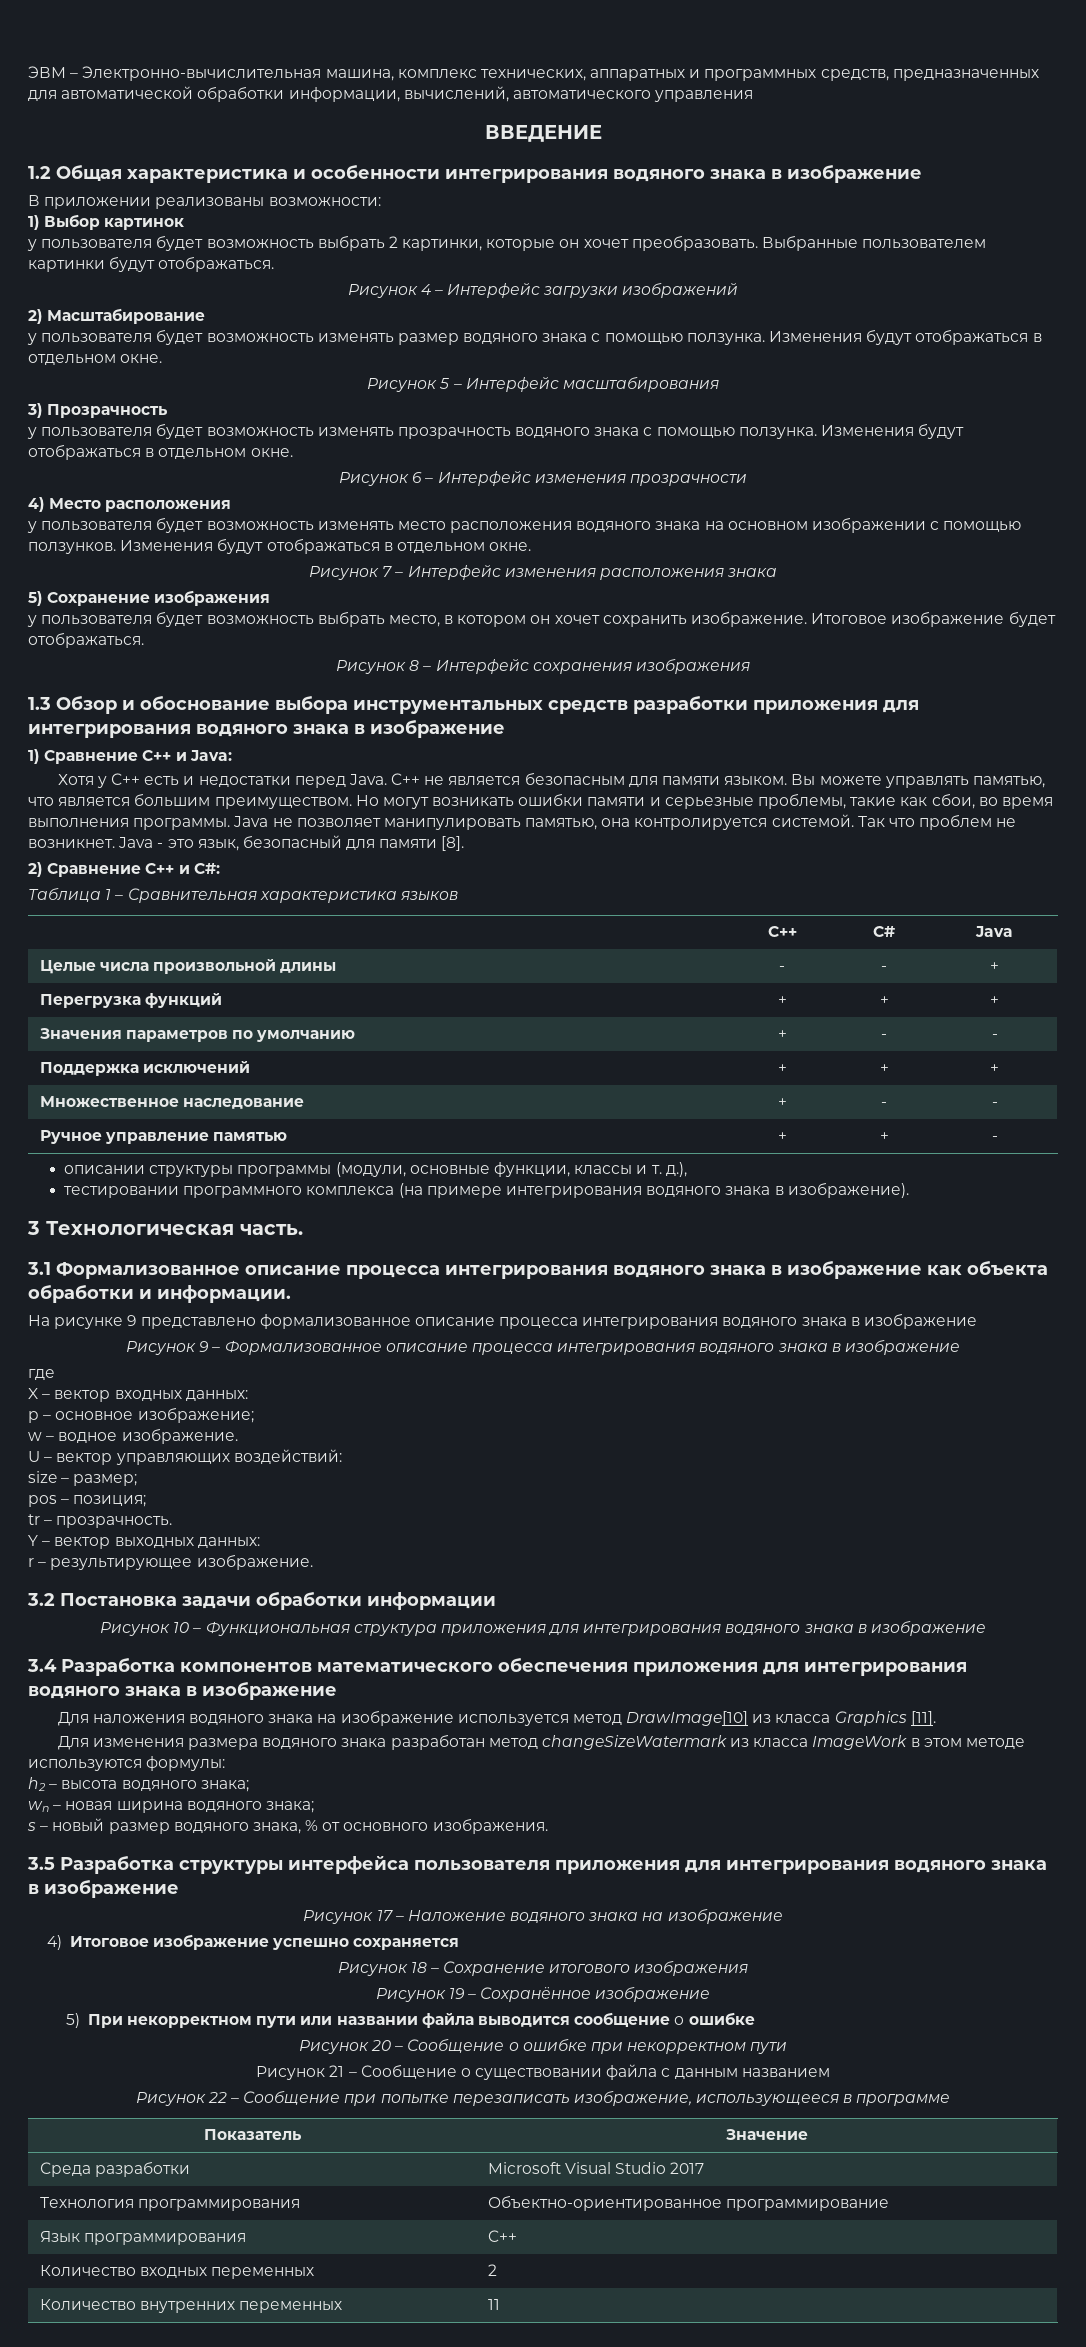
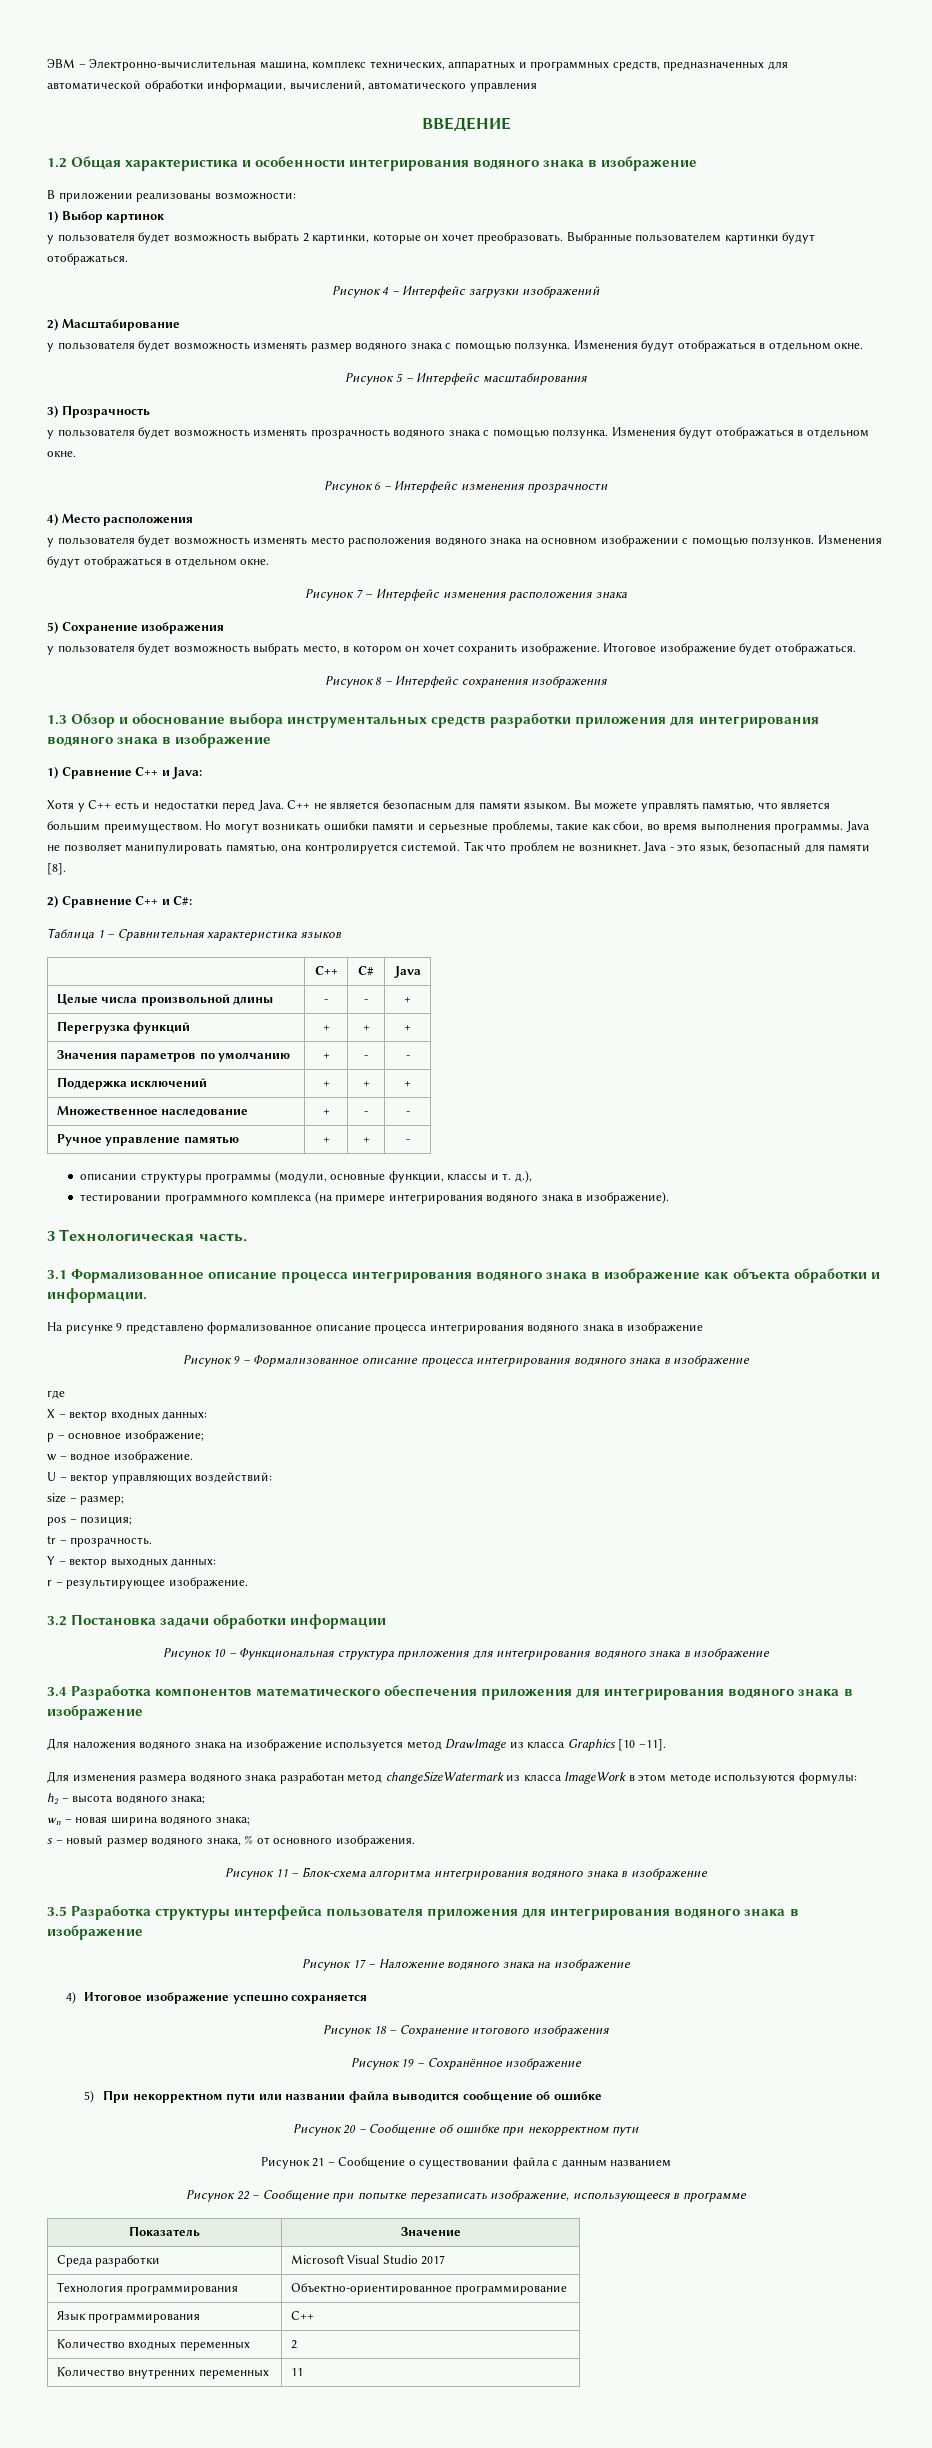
- Для наложения водяного знака на изображение используется метод DrawImage[10] из класса Graphics [11].
+ Для наложения водяного знака на изображение используется метод DrawImage из класса Graphics [10 –11].
+ Рисунок 11 – Блок-схема алгоритма интегрирования водяного знака в изображение
- 5) При некорректном пути или названии файла выводится сообщение о ошибке
+ 5) При некорректном пути или названии файла выводится сообщение об ошибке
- Рисунок 20 – Сообщение о ошибке при некорректном пути
+ Рисунок 20 – Сообщение об ошибке при некорректном пути

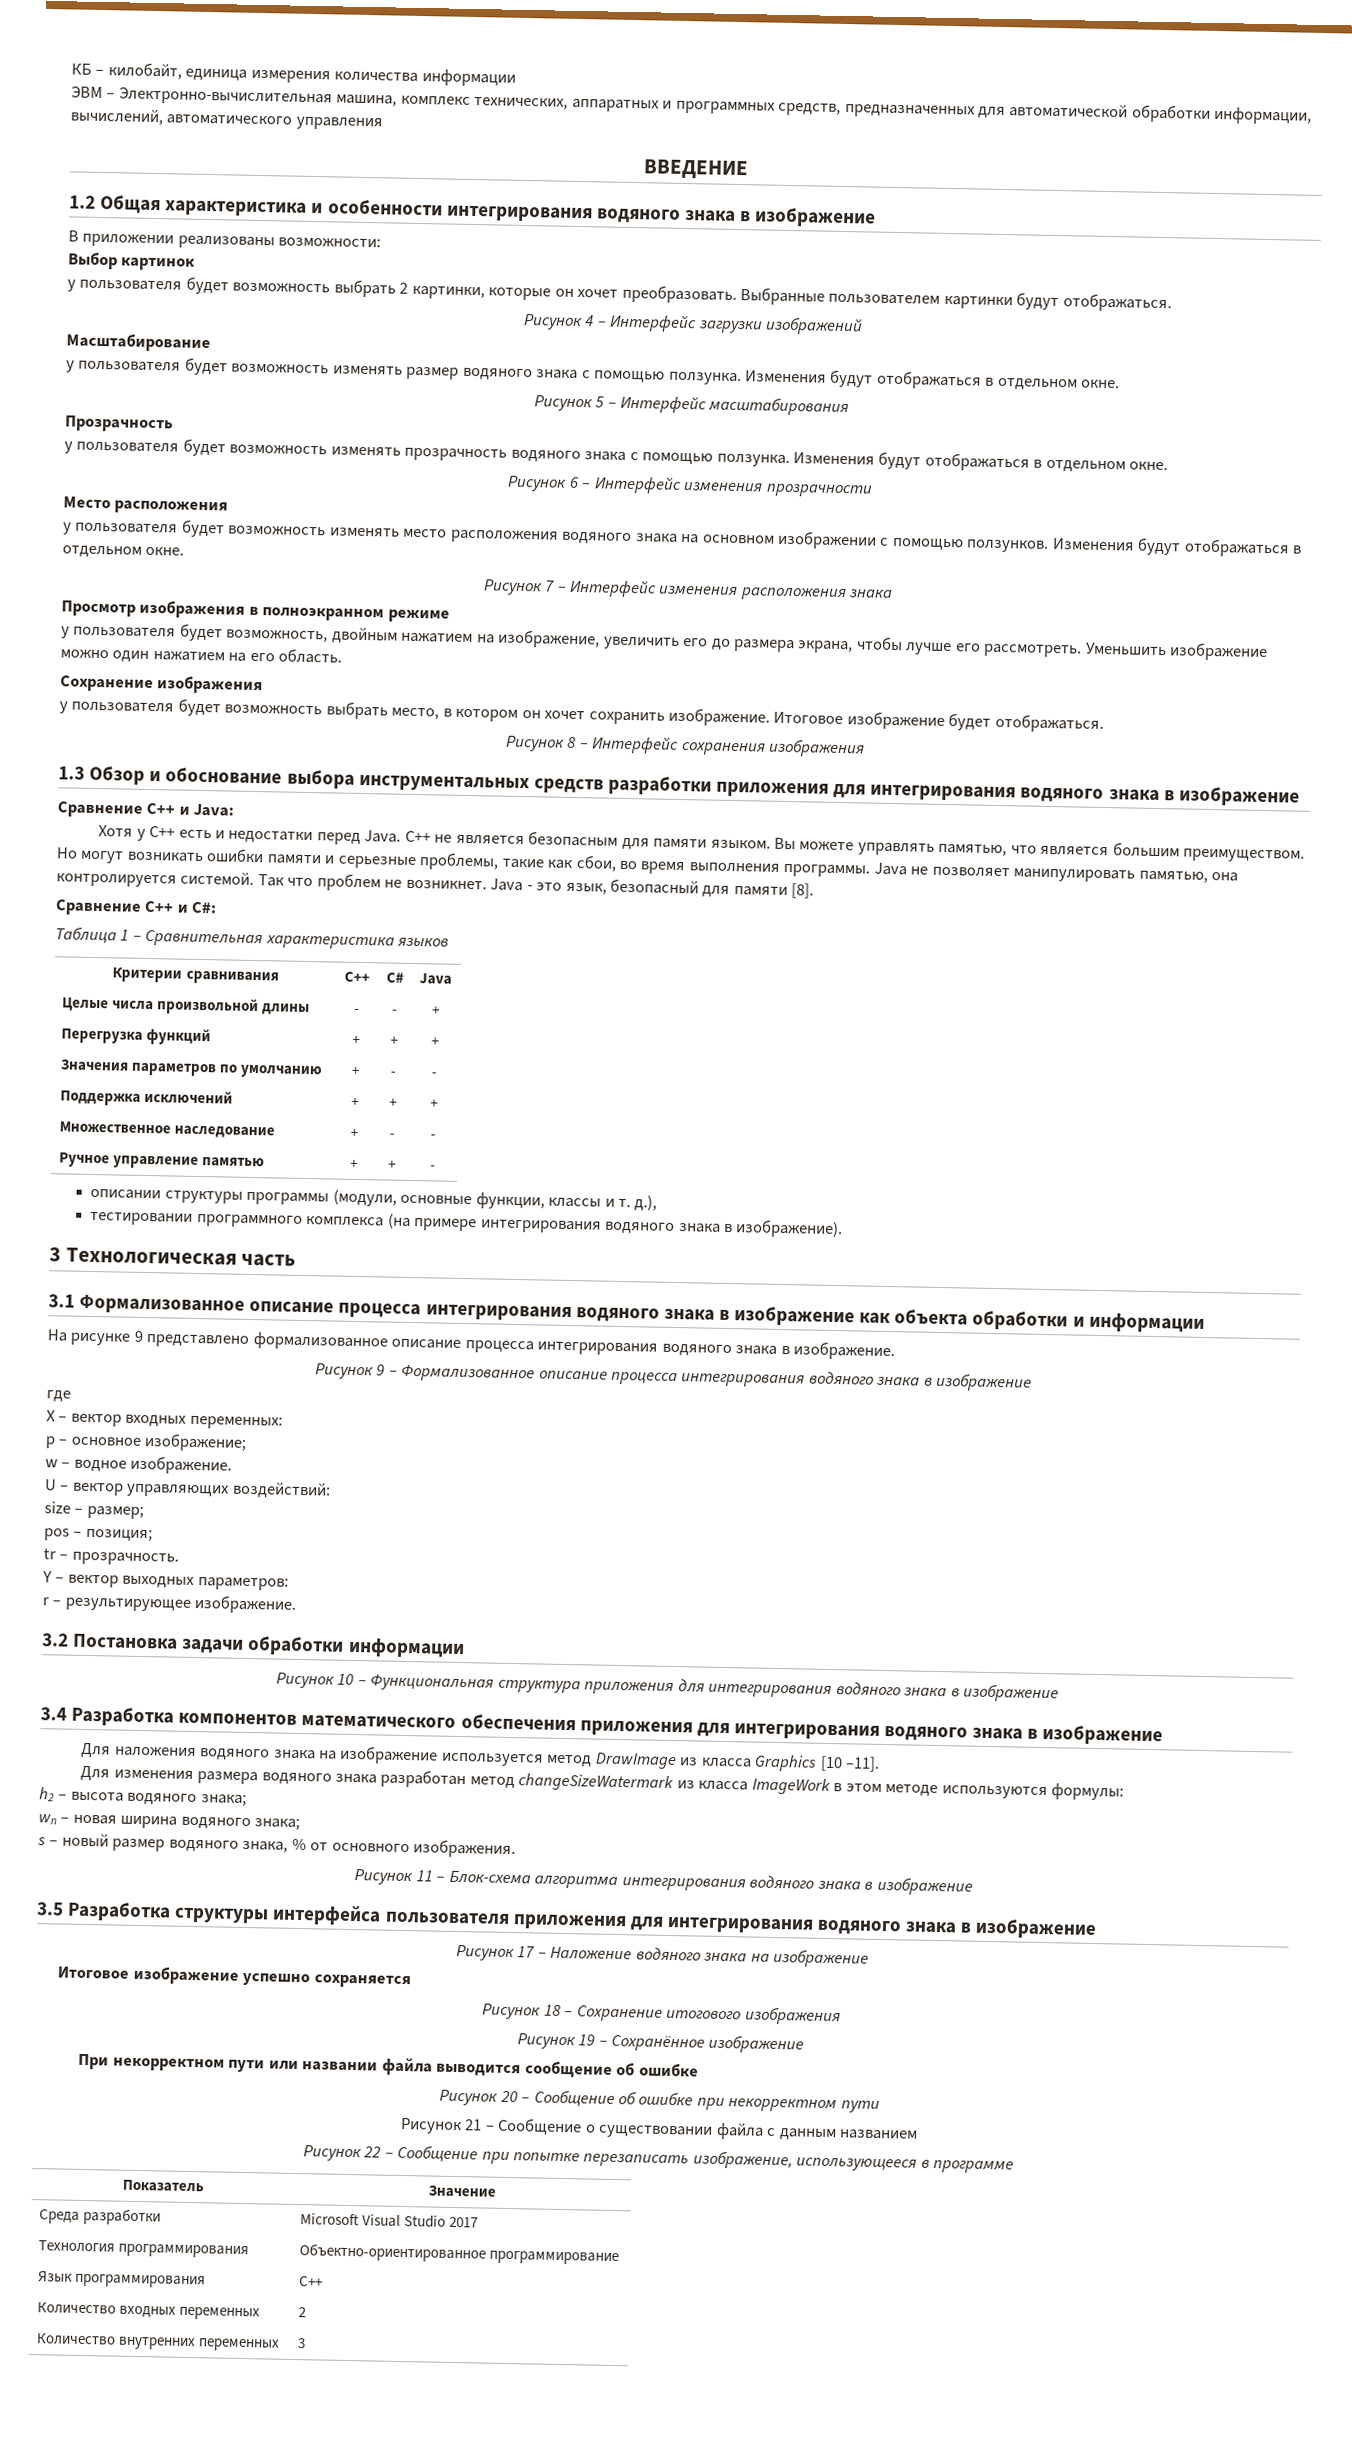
+ КБ – килобайт, единица измерения количества информации
- 1) Выбор картинок
+ Выбор картинок
- 2) Масштабирование
+ Масштабирование
- 3) Прозрачность
+ Прозрачность
- 4) Место расположения
+ Место расположения
- 5) Сохранение изображения
+ Просмотр изображения в полноэкранном режиме
+ у пользователя будет возможность, двойным нажатием на изображение, увеличить его до размера экрана, чтобы лучше его рассмотреть. Уменьшить изображение можно один нажатием на его область.
+ Сохранение изображения
- 1) Сравнение С++ и Java:
+ Сравнение С++ и Java:
- 2) Сравнение С++ и С#:
+ Сравнение С++ и С#:
- | C++ | C# | Java
+ Критерии сравнивания | C++ | C# | Java
- 3 Технологическая часть.
+ 3 Технологическая часть
- 3.1 Формализованное описание процесса интегрирования водяного знака в изображение как объекта обработки и информации.
+ 3.1 Формализованное описание процесса интегрирования водяного знака в изображение как объекта обработки и информации
- На рисунке 9 представлено формализованное описание процесса интегрирования водяного знака в изображение
+ На рисунке 9 представлено формализованное описание процесса интегрирования водяного знака в изображение.
- X – вектор входных данных:
+ X – вектор входных переменных:
- Y – вектор выходных данных:
+ Y – вектор выходных параметров:
- 4) Итоговое изображение успешно сохраняется
+ Итоговое изображение успешно сохраняется
- 5) При некорректном пути или названии файла выводится сообщение об ошибке
+ При некорректном пути или названии файла выводится сообщение об ошибке
- Количество внутренних переменных | 11
+ Количество внутренних переменных | 3

